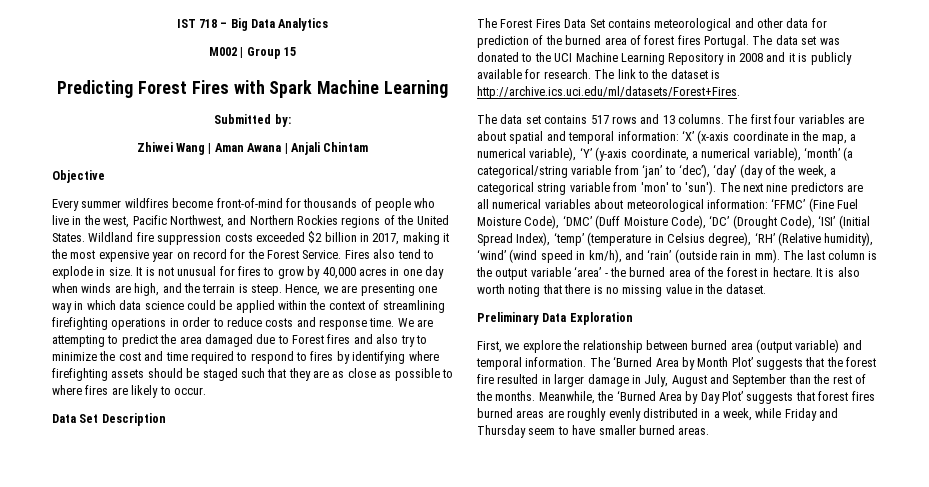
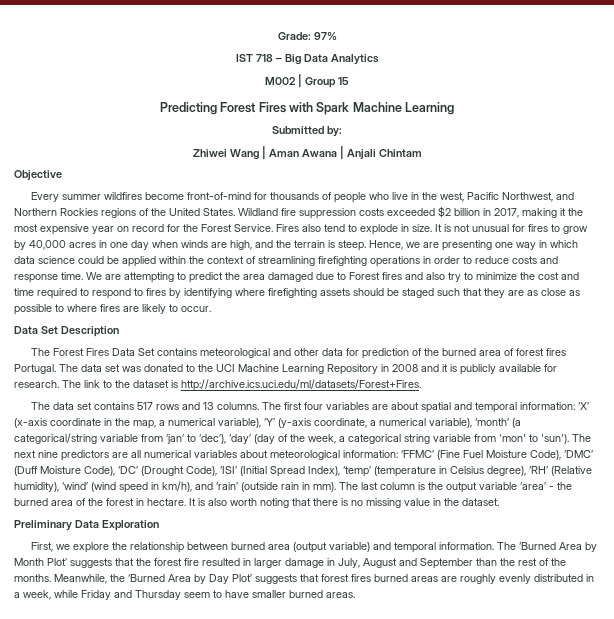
+ Grade: 97%

